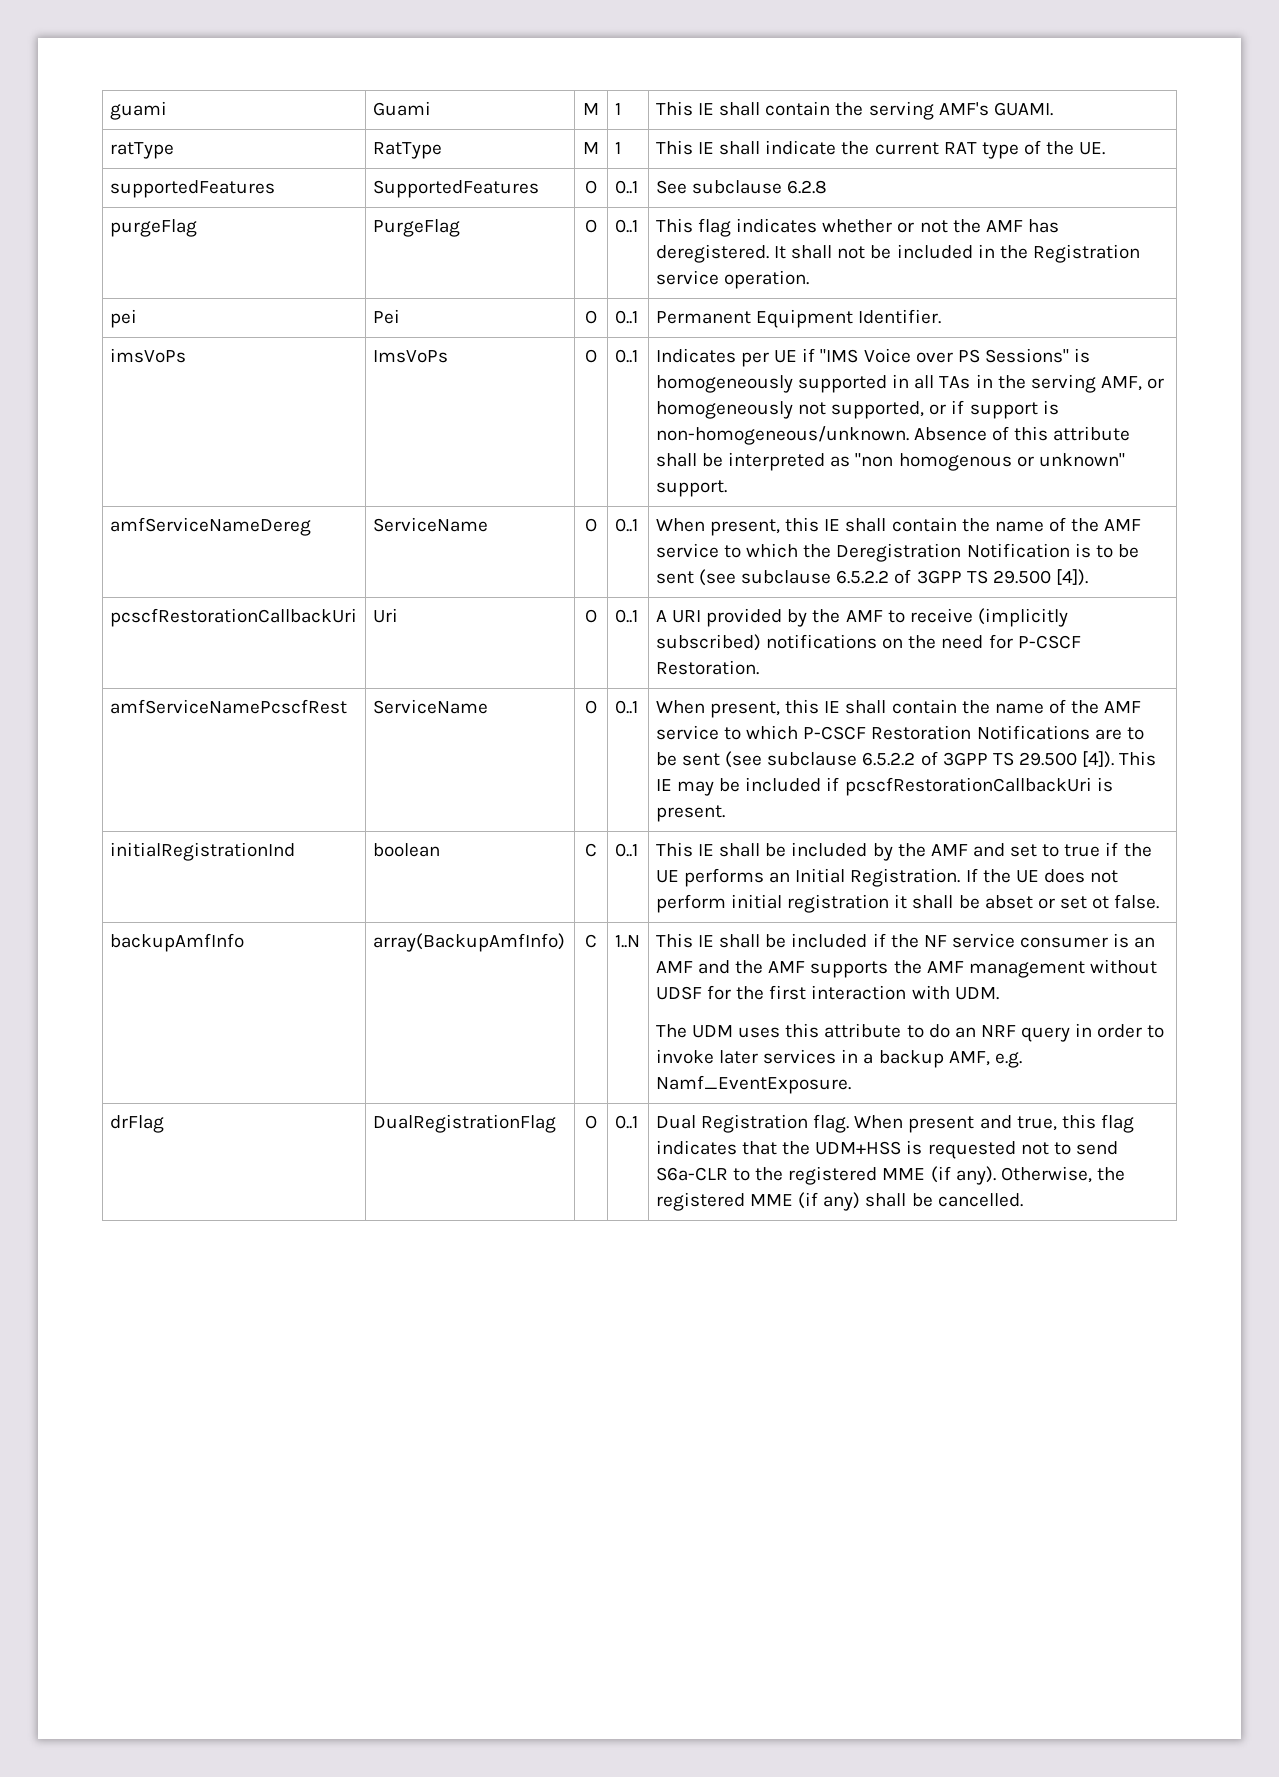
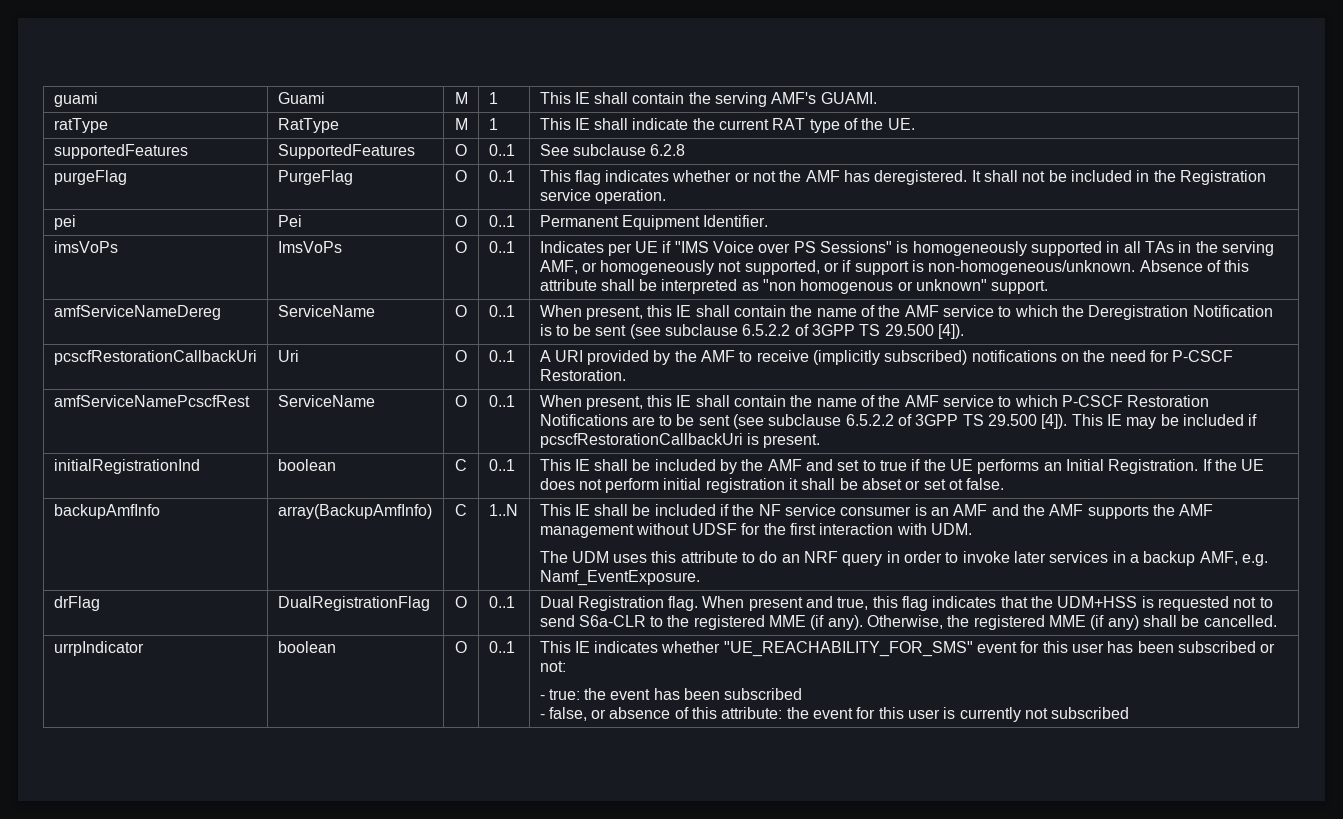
+ urrpIndicator | boolean | O | 0..1 | This IE indicates whether "UE_REACHABILITY_FOR_SMS" event for this user has been subscribed or not:
+ - true: the event has been subscribed
+ - false, or absence of this attribute: the event for this user is currently not subscribed

